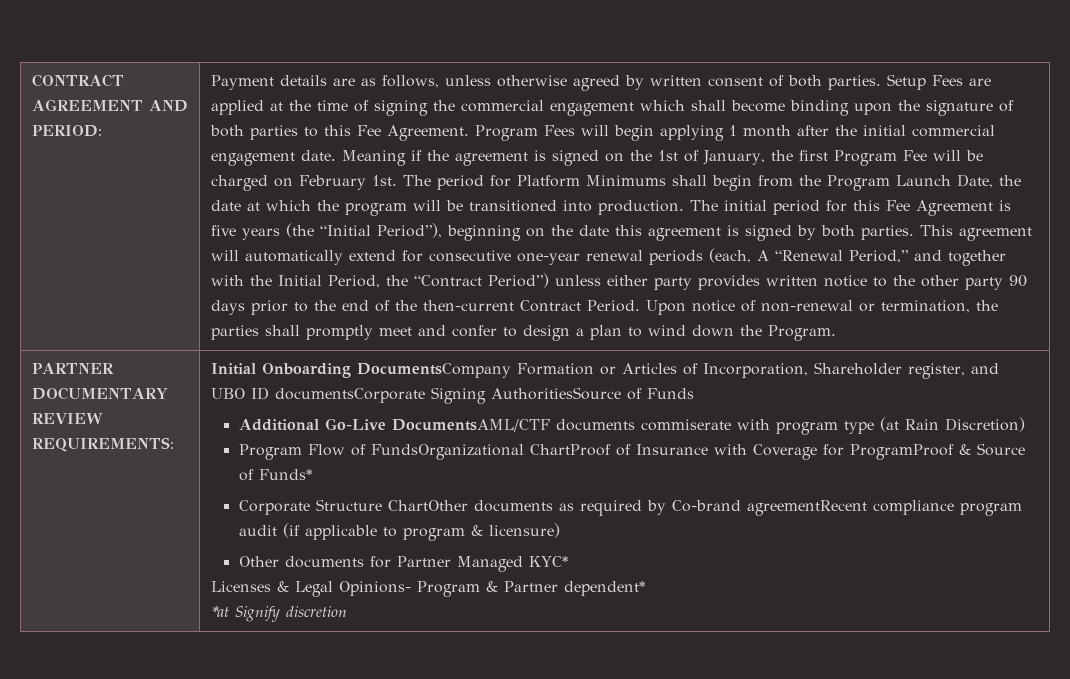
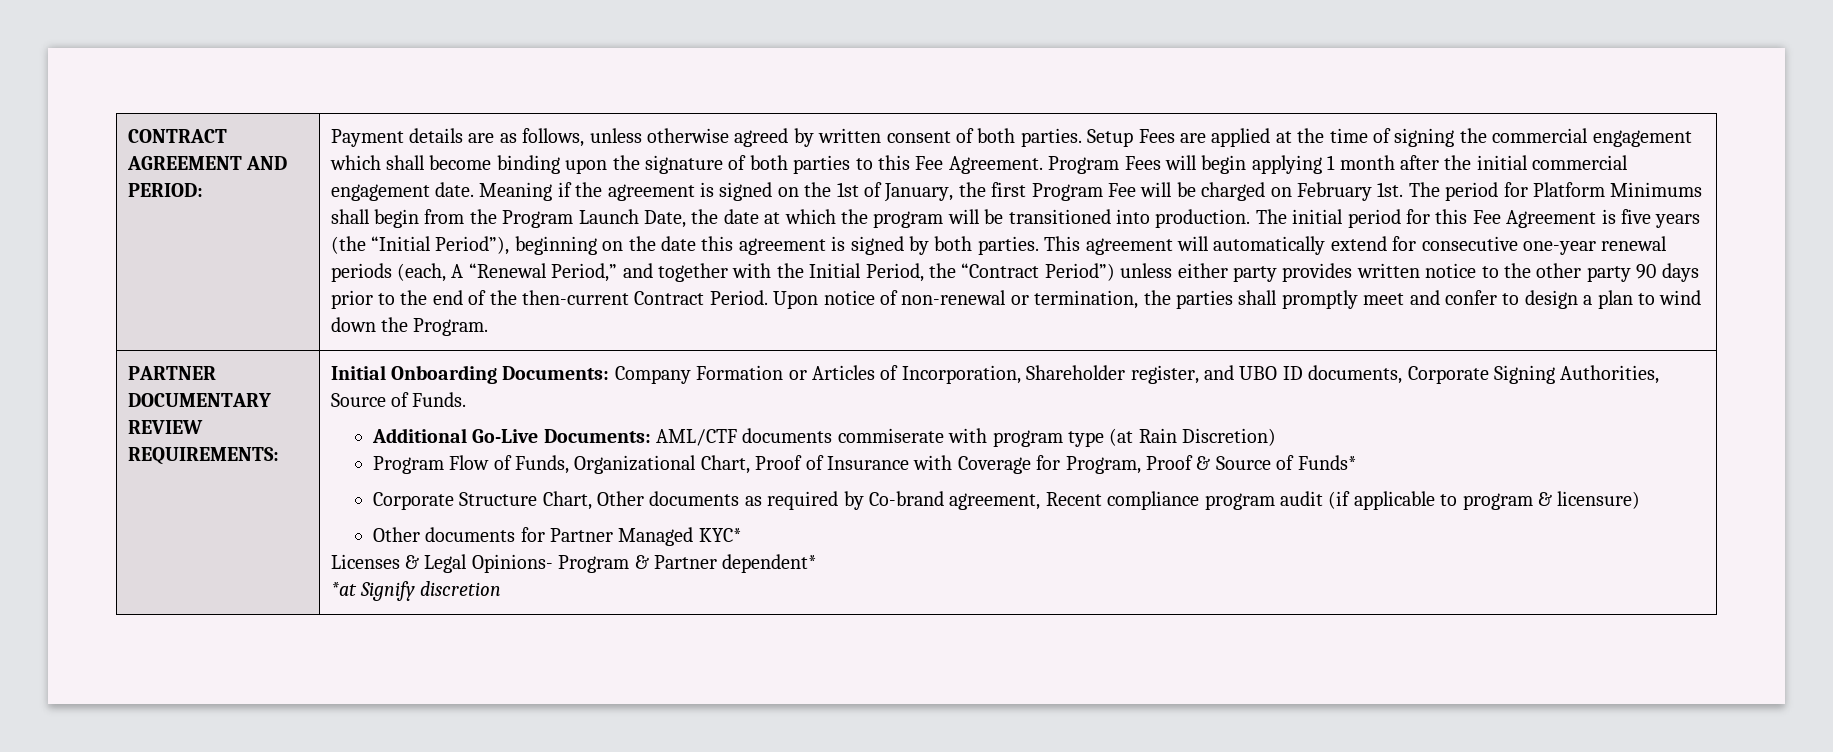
- Initial Onboarding DocumentsCompany Formation or Articles of Incorporation, Shareholder register, and UBO ID documentsCorporate Signing AuthoritiesSource of Funds
+ Initial Onboarding Documents: Company Formation or Articles of Incorporation, Shareholder register, and UBO ID documents, Corporate Signing Authorities, Source of Funds.
- Additional Go-Live DocumentsAML/CTF documents commiserate with program type (at Rain Discretion)
+ Additional Go-Live Documents: AML/CTF documents commiserate with program type (at Rain Discretion)
- Program Flow of FundsOrganizational ChartProof of Insurance with Coverage for ProgramProof & Source of Funds*
+ Program Flow of Funds, Organizational Chart, Proof of Insurance with Coverage for Program, Proof & Source of Funds*
- Corporate Structure ChartOther documents as required by Co-brand agreementRecent compliance program audit (if applicable to program & licensure)
+ Corporate Structure Chart, Other documents as required by Co-brand agreement, Recent compliance program audit (if applicable to program & licensure)

